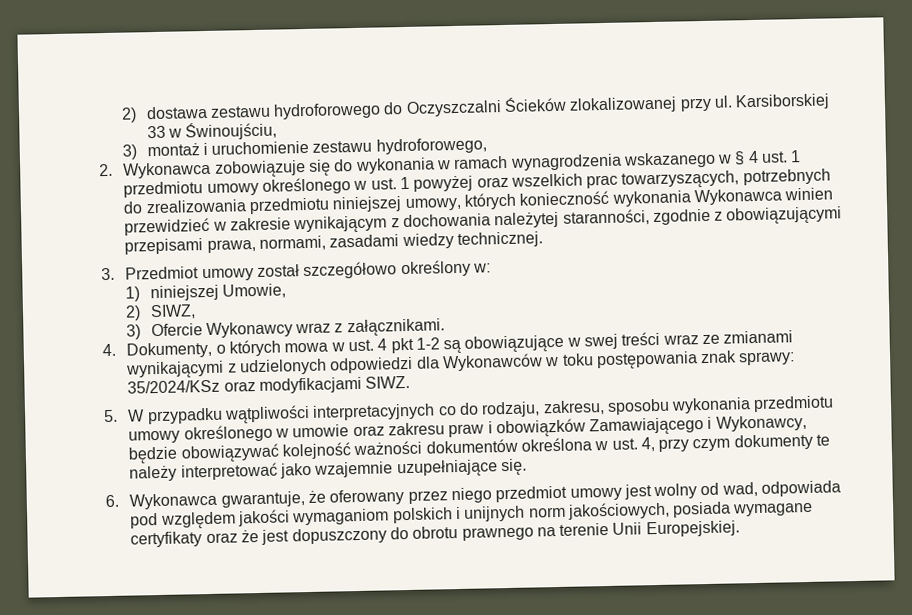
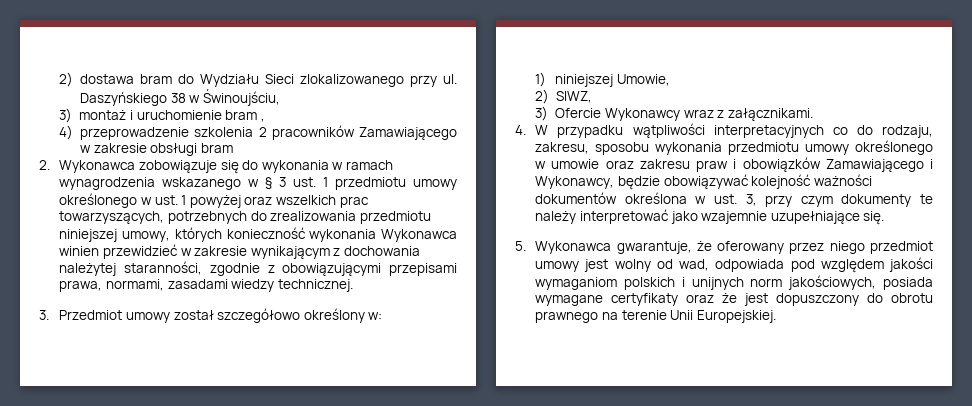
- 2) dostawa zestawu hydroforowego do Oczyszczalni Ścieków zlokalizowanej przy ul. Karsiborskiej 33 w Świnoujściu,
+ 2) dostawa bram do Wydziału Sieci zlokalizowanego przy ul. Daszyńskiego 38 w Świnoujściu,
- 3) montaż i uruchomienie zestawu hydroforowego,
+ 3) montaż i uruchomienie bram ,
+ 4) przeprowadzenie szkolenia 2 pracowników Zamawiającego w zakresie obsługi bram
- 2. Wykonawca zobowiązuje się do wykonania w ramach wynagrodzenia wskazanego w § 4 ust. 1 przedmiotu umowy określonego w ust. 1 powyżej oraz wszelkich prac towarzyszących, potrzebnych do zrealizowania przedmiotu niniejszej umowy, których konieczność wykonania Wykonawca winien przewidzieć w zakresie wynikającym z dochowania należytej staranności, zgodnie z obowiązującymi przepisami prawa, normami, zasadami wiedzy technicznej.
+ 2. Wykonawca zobowiązuje się do wykonania w ramach wynagrodzenia wskazanego w § 3 ust. 1 przedmiotu umowy określonego w ust. 1 powyżej oraz wszelkich prac towarzyszących, potrzebnych do zrealizowania przedmiotu niniejszej umowy, których konieczność wykonania Wykonawca winien przewidzieć w zakresie wynikającym z dochowania należytej staranności, zgodnie z obowiązującymi przepisami prawa, normami, zasadami wiedzy technicznej.
- 4. Dokumenty, o których mowa w ust. 4 pkt 1-2 są obowiązujące w swej treści wraz ze zmianami wynikającymi z udzielonych odpowiedzi dla Wykonawców w toku postępowania znak sprawy: 35/2024/KSz oraz modyfikacjami SIWZ.
- 5. W przypadku wątpliwości interpretacyjnych co do rodzaju, zakresu, sposobu wykonania przedmiotu umowy określonego w umowie oraz zakresu praw i obowiązków Zamawiającego i Wykonawcy, będzie obowiązywać kolejność ważności dokumentów określona w ust. 4, przy czym dokumenty te należy interpretować jako wzajemnie uzupełniające się.
+ 4. W przypadku wątpliwości interpretacyjnych co do rodzaju, zakresu, sposobu wykonania przedmiotu umowy określonego w umowie oraz zakresu praw i obowiązków Zamawiającego i Wykonawcy, będzie obowiązywać kolejność ważności dokumentów określona w ust. 3, przy czym dokumenty te należy interpretować jako wzajemnie uzupełniające się.
- 6. Wykonawca gwarantuje, że oferowany przez niego przedmiot umowy jest wolny od wad, odpowiada pod względem jakości wymaganiom polskich i unijnych norm jakościowych, posiada wymagane certyfikaty oraz że jest dopuszczony do obrotu prawnego na terenie Unii Europejskiej.
+ 5. Wykonawca gwarantuje, że oferowany przez niego przedmiot umowy jest wolny od wad, odpowiada pod względem jakości wymaganiom polskich i unijnych norm jakościowych, posiada wymagane certyfikaty oraz że jest dopuszczony do obrotu prawnego na terenie Unii Europejskiej.

